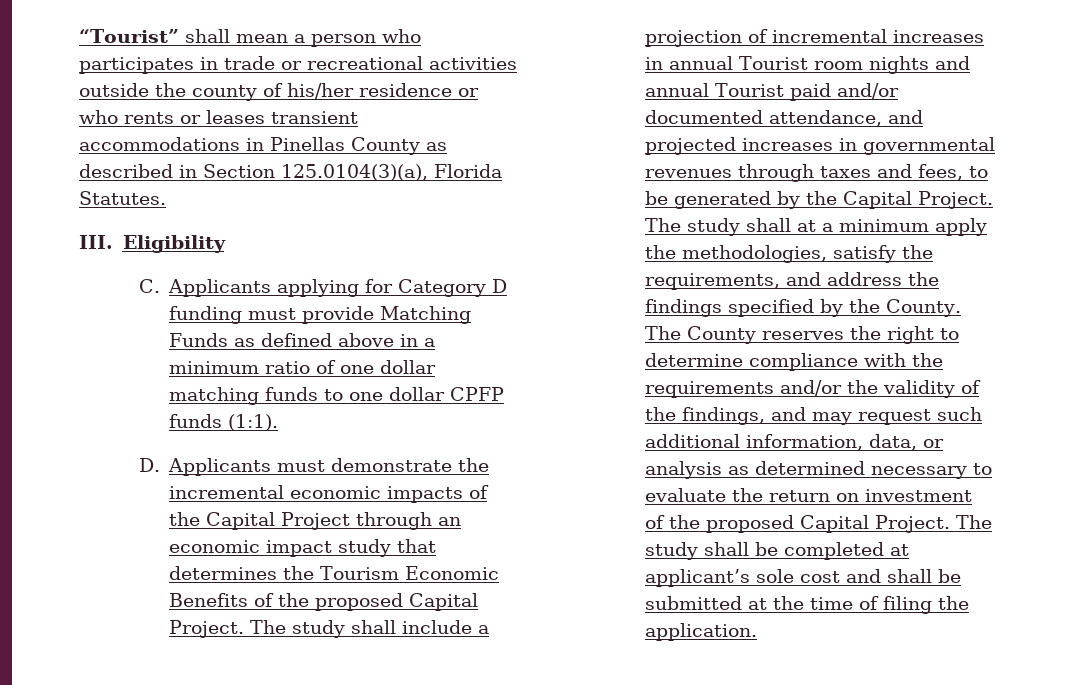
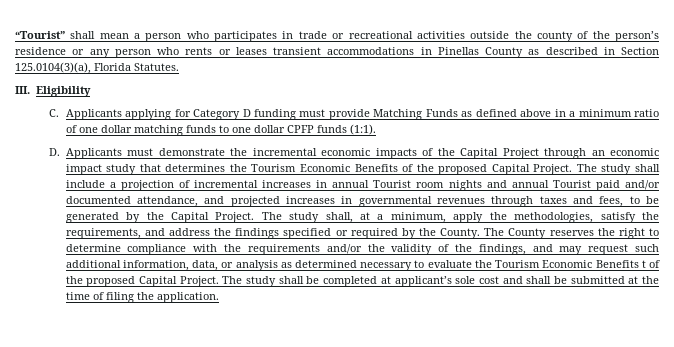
- “Tourist” shall mean a person who participates in trade or recreational activities outside the county of his/her residence or who rents or leases transient accommodations in Pinellas County as described in Section 125.0104(3)(a), Florida Statutes.
+ “Tourist” shall mean a person who participates in trade or recreational activities outside the county of the person’s residence or any person who rents or leases transient accommodations in Pinellas County as described in Section 125.0104(3)(a), Florida Statutes.
- The study shall at a minimum apply the methodologies, satisfy the requirements, and address the findings specified by the County.
+ The study shall, at a minimum, apply the methodologies, satisfy the requirements, and address the findings specified or required by the County.
- The County reserves the right to determine compliance with the requirements and/or the validity of the findings, and may request such additional information, data, or analysis as determined necessary to evaluate the return on investment of the proposed Capital Project.
+ The County reserves the right to determine compliance with the requirements and/or the validity of the findings, and may request such additional information, data, or analysis as determined necessary to evaluate the Tourism Economic Benefits t of the proposed Capital Project.

